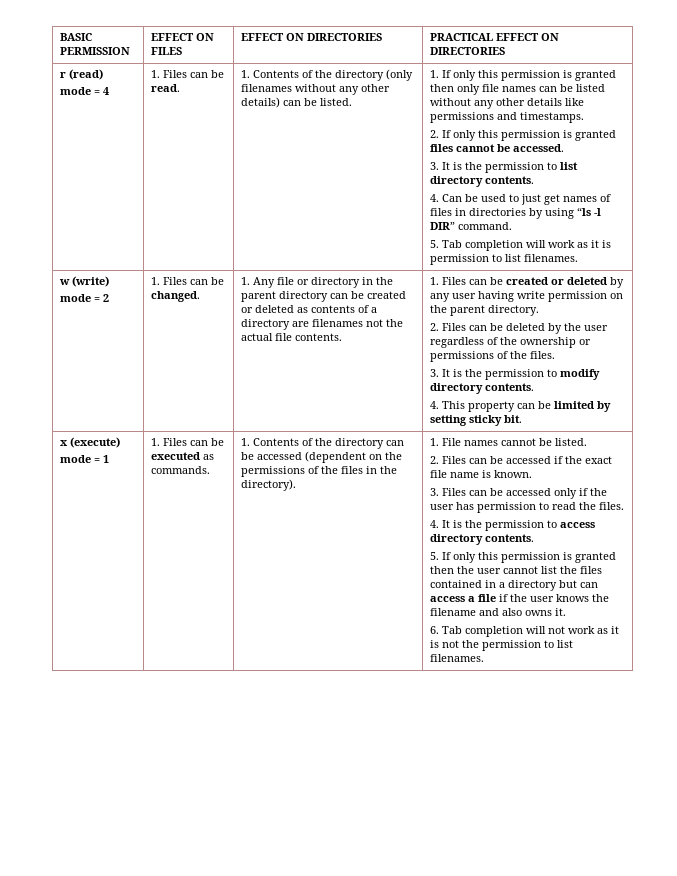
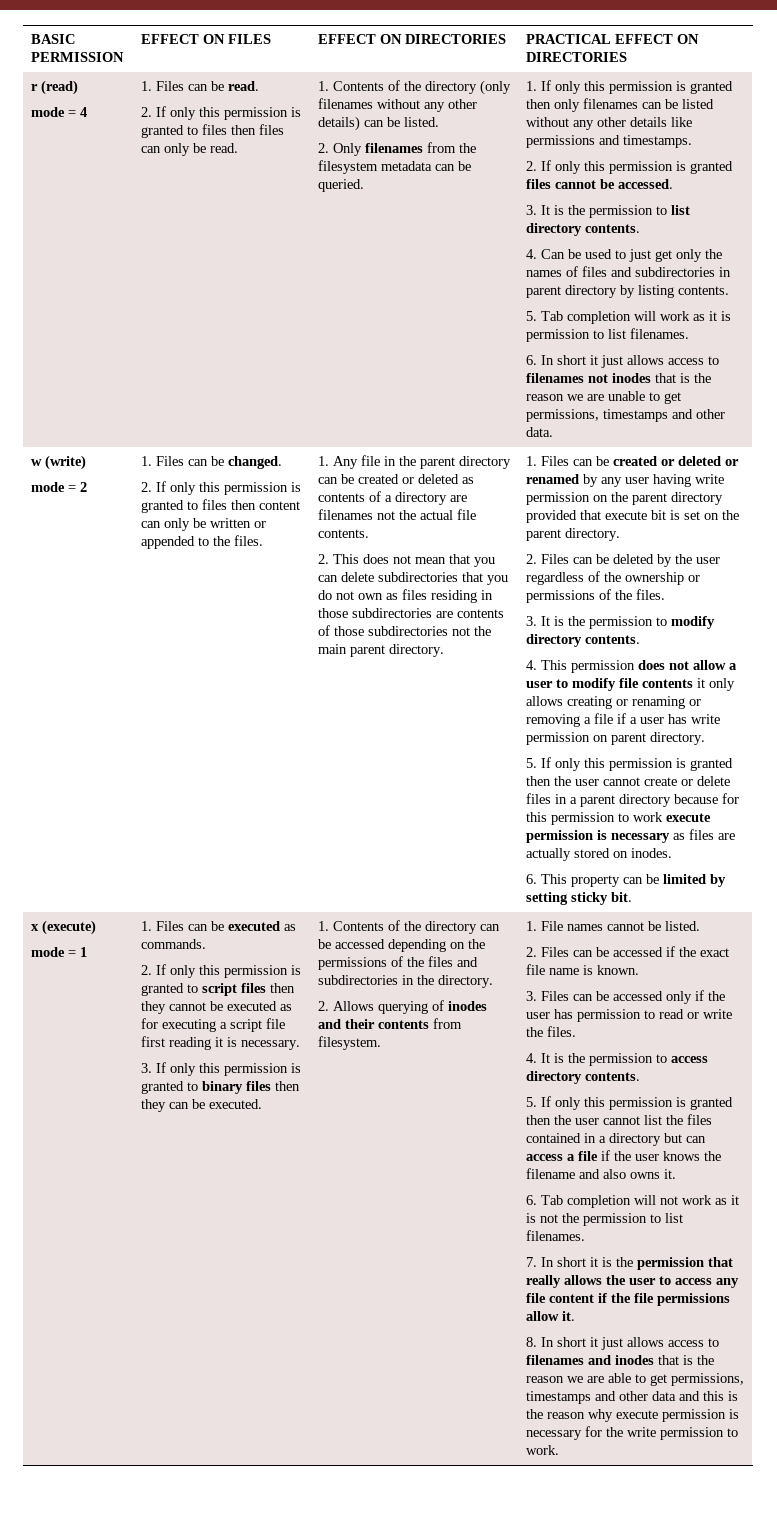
+ 2. If only this permission is granted to files then files can only be read.
+ 2. Only filenames from the filesystem metadata can be queried.
- 1. If only this permission is granted then only file names can be listed without any other details like permissions and timestamps.
+ 1. If only this permission is granted then only filenames can be listed without any other details like permissions and timestamps.
- 4. Can be used to just get names of files in directories by using “ls -l DIR” command.
+ 4. Can be used to just get only the names of files and subdirectories in parent directory by listing contents.
+ 6. In short it just allows access to filenames not inodes that is the reason we are unable to get permissions, timestamps and other data.
+ 2. If only this permission is granted to files then content can only be written or appended to the files.
- 1. Any file or directory in the parent directory can be created or deleted as contents of a directory are filenames not the actual file contents.
+ 1. Any file in the parent directory can be created or deleted as contents of a directory are filenames not the actual file contents.
+ 2. This does not mean that you can delete subdirectories that you do not own as files residing in those subdirectories are contents of those subdirectories not the main parent directory.
- 1. Files can be created or deleted by any user having write permission on the parent directory.
+ 1. Files can be created or deleted or renamed by any user having write permission on the parent directory provided that execute bit is set on the parent directory.
- 4. This property can be limited by setting sticky bit.
+ 4. This permission does not allow a user to modify file contents it only allows creating or renaming or removing a file if a user has write permission on parent directory.
+ 5. If only this permission is granted then the user cannot create or delete files in a parent directory because for this permission to work execute permission is necessary as files are actually stored on inodes.
+ 6. This property can be limited by setting sticky bit.
+ 2. If only this permission is granted to script files then they cannot be executed as for executing a script file first reading it is necessary.
+ 3. If only this permission is granted to binary files then they can be executed.
- 1. Contents of the directory can be accessed (dependent on the permissions of the files in the directory).
+ 1. Contents of the directory can be accessed depending on the permissions of the files and subdirectories in the directory.
+ 2. Allows querying of inodes and their contents from filesystem.
- 3. Files can be accessed only if the user has permission to read the files.
+ 3. Files can be accessed only if the user has permission to read or write the files.
+ 7. In short it is the permission that really allows the user to access any file content if the file permissions allow it.
+ 8. In short it just allows access to filenames and inodes that is the reason we are able to get permissions, timestamps and other data and this is the reason why execute permission is necessary for the write permission to work.

